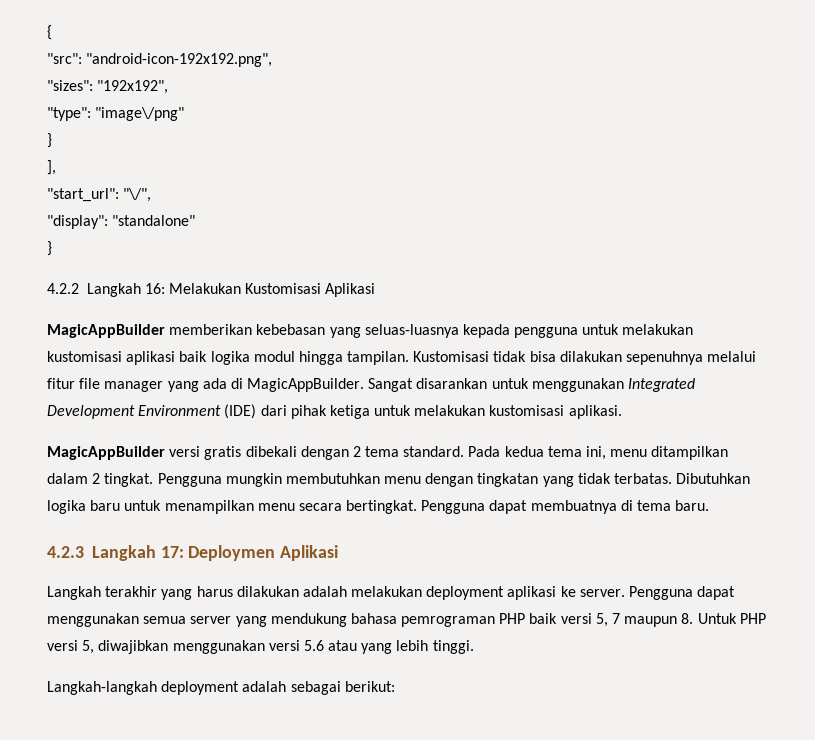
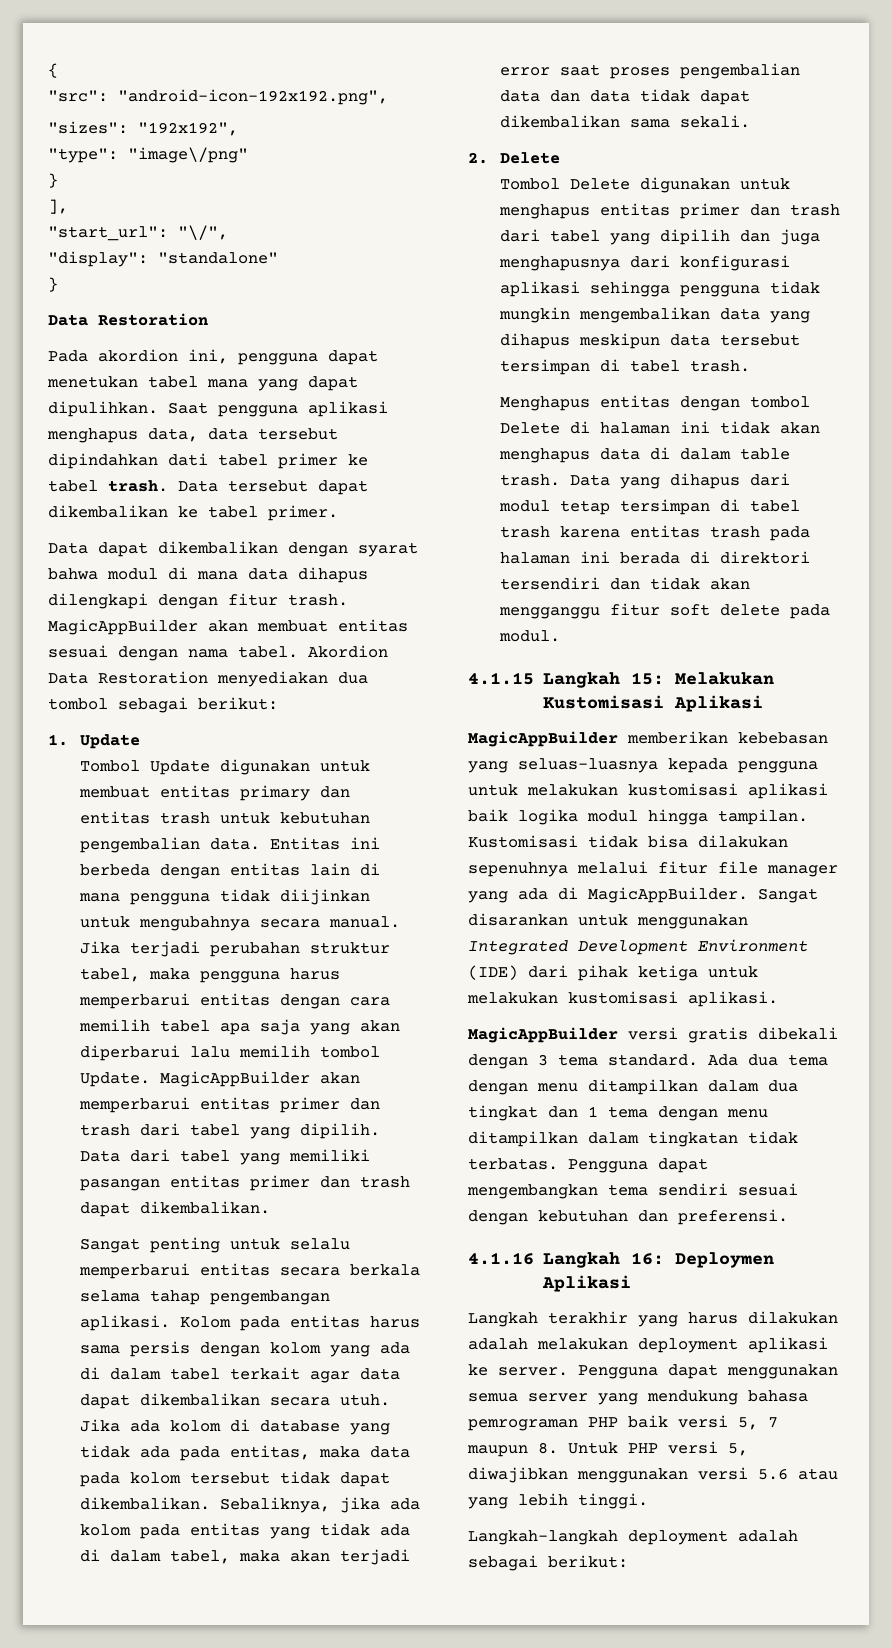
  "display": "standalone"
  }
- 4.2.2 Langkah 16: Melakukan Kustomisasi Aplikasi
+ Data Restoration
+ Pada akordion ini, pengguna dapat menetukan tabel mana yang dapat dipulihkan. Saat pengguna aplikasi menghapus data, data tersebut dipindahkan dati tabel primer ke tabel trash. Data tersebut dapat dikembalikan ke tabel primer.
+ Data dapat dikembalikan dengan syarat bahwa modul di mana data dihapus dilengkapi dengan fitur trash. MagicAppBuilder akan membuat entitas sesuai dengan nama tabel. Akordion Data Restoration menyediakan dua tombol sebagai berikut:
+ 1. Update
+ Tombol Update digunakan untuk membuat entitas primary dan entitas trash untuk kebutuhan pengembalian data. Entitas ini berbeda dengan entitas lain di mana pengguna tidak diijinkan untuk mengubahnya secara manual. Jika terjadi perubahan struktur tabel, maka pengguna harus memperbarui entitas dengan cara memilih tabel apa saja yang akan diperbarui lalu memilih tombol Update. MagicAppBuilder akan memperbarui entitas primer dan trash dari tabel yang dipilih. Data dari tabel yang memiliki pasangan entitas primer dan trash dapat dikembalikan.
+ Sangat penting untuk selalu memperbarui entitas secara berkala selama tahap pengembangan aplikasi. Kolom pada entitas harus sama persis dengan kolom yang ada di dalam tabel terkait agar data dapat dikembalikan secara utuh. Jika ada kolom di database yang tidak ada pada entitas, maka data pada kolom tersebut tidak dapat dikembalikan. Sebaliknya, jika ada kolom pada entitas yang tidak ada di dalam tabel, maka akan terjadi error saat proses pengembalian data dan data tidak dapat dikembalikan sama sekali.
+ 2. Delete
+ Tombol Delete digunakan untuk menghapus entitas primer dan trash dari tabel yang dipilih dan juga menghapusnya dari konfigurasi aplikasi sehingga pengguna tidak mungkin mengembalikan data yang dihapus meskipun data tersebut tersimpan di tabel trash.
+ Menghapus entitas dengan tombol Delete di halaman ini tidak akan menghapus data di dalam table trash. Data yang dihapus dari modul tetap tersimpan di tabel trash karena entitas trash pada halaman ini berada di direktori tersendiri dan tidak akan mengganggu fitur soft delete pada modul.
+ 4.1.15 Langkah 15: Melakukan Kustomisasi Aplikasi
- MagicAppBuilder versi gratis dibekali dengan 2 tema standard.
+ MagicAppBuilder versi gratis dibekali dengan 3 tema standard.
- Pada kedua tema ini, menu ditampilkan dalam 2 tingkat. Pengguna mungkin membutuhkan menu dengan tingkatan yang tidak terbatas. Dibutuhkan logika baru untuk menampilkan menu secara bertingkat. Pengguna dapat membuatnya di tema baru.
- 4.2.3 Langkah 17: Deploymen Aplikasi
+ Ada dua tema dengan menu ditampilkan dalam dua tingkat dan 1 tema dengan menu ditampilkan dalam tingkatan tidak terbatas. Pengguna dapat mengembangkan tema sendiri sesuai dengan kebutuhan dan preferensi.
+ 4.1.16 Langkah 16: Deploymen Aplikasi

